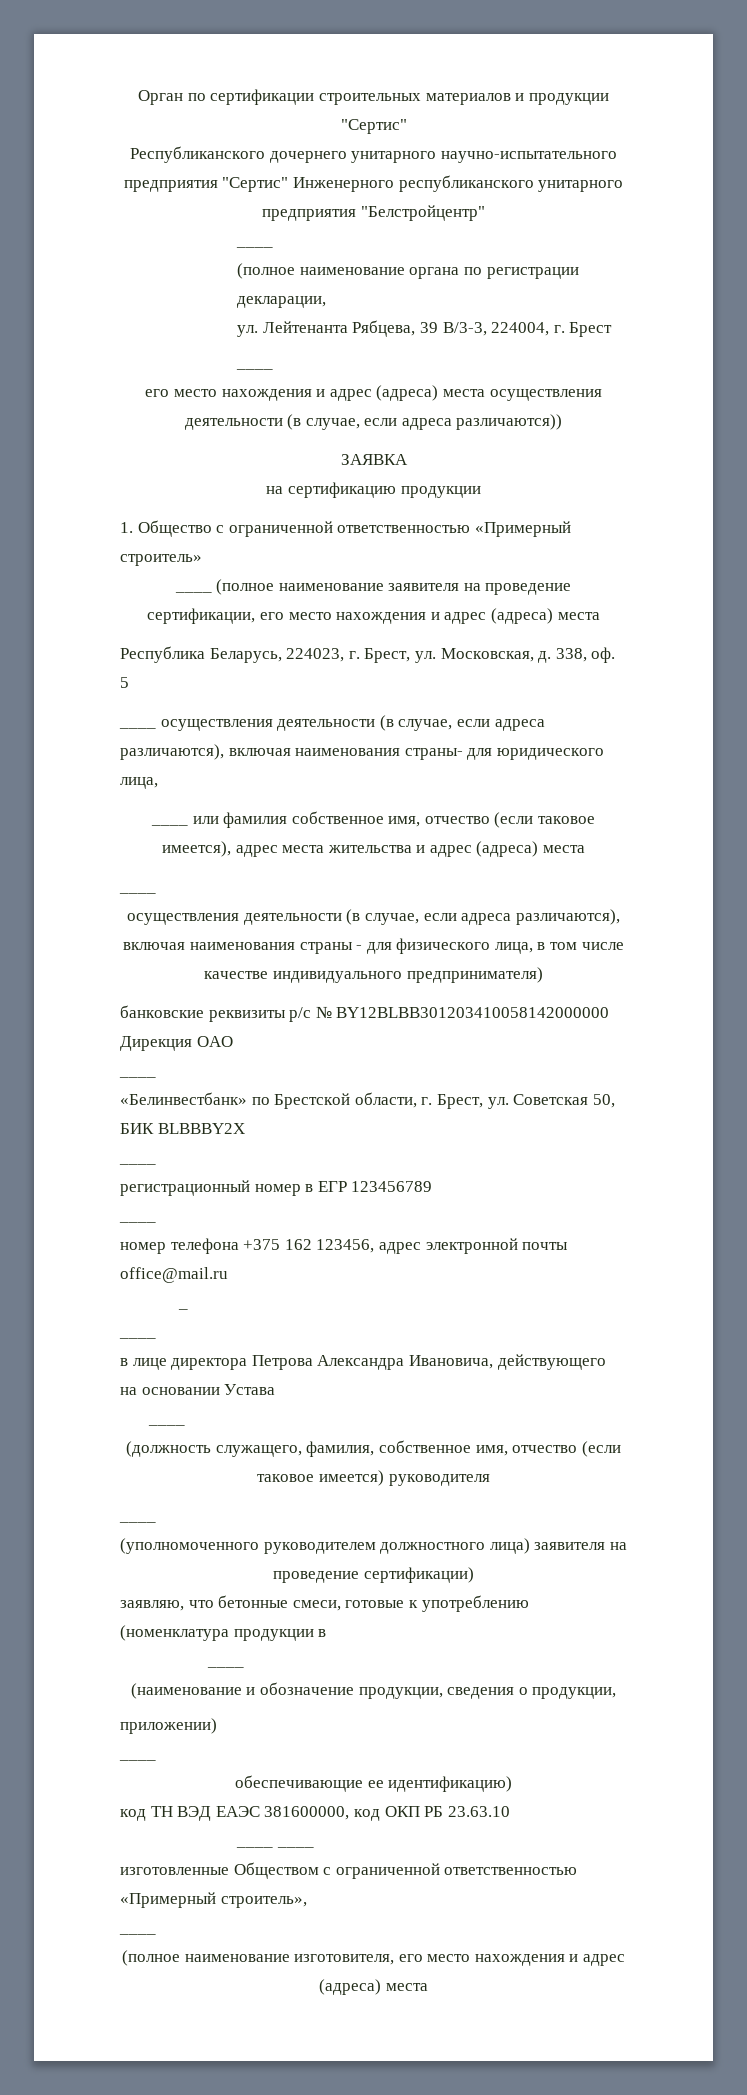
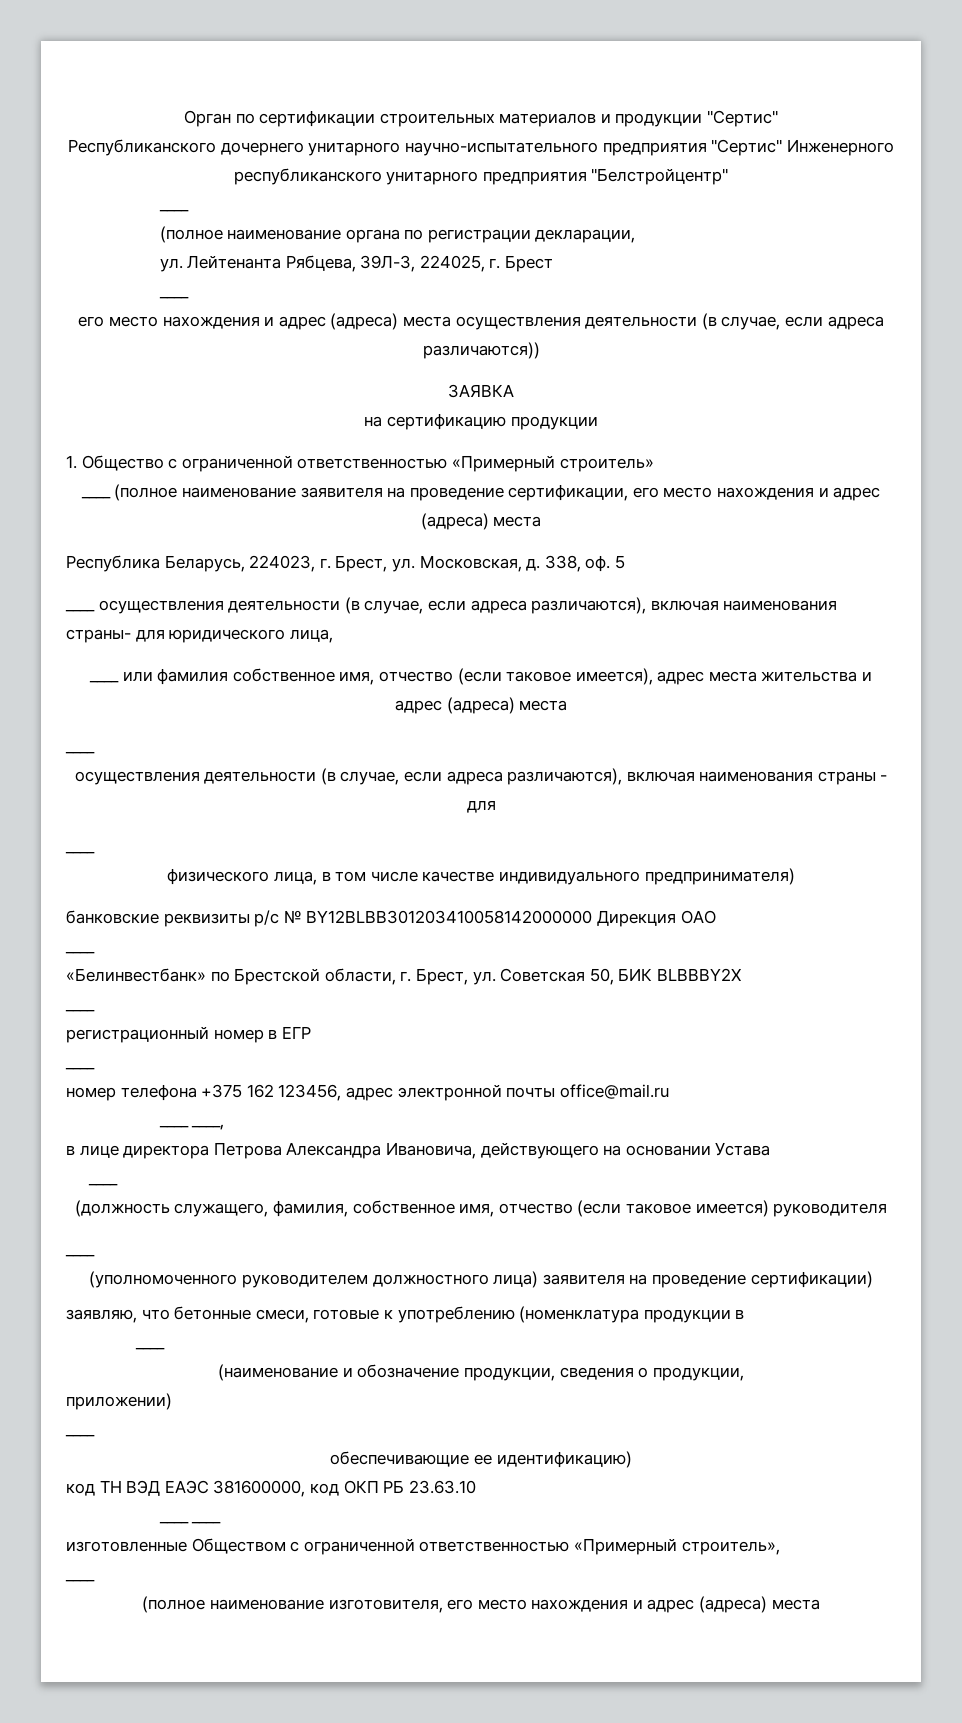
- ул. Лейтенанта Рябцева, 39 В/3-3, 224004, г. Брест
+ ул. Лейтенанта Рябцева, 39Л-3, 224025, г. Брест
- осуществления деятельности (в случае, если адреса различаются), включая наименования страны - для физического лица, в том числе качестве индивидуального предпринимателя)
+ осуществления деятельности (в случае, если адреса различаются), включая наименования страны - для
+ ____
+ физического лица, в том числе качестве индивидуального предпринимателя)
- регистрационный номер в ЕГР 123456789
+ регистрационный номер в ЕГР
- _
- ____
+ ____ ____,

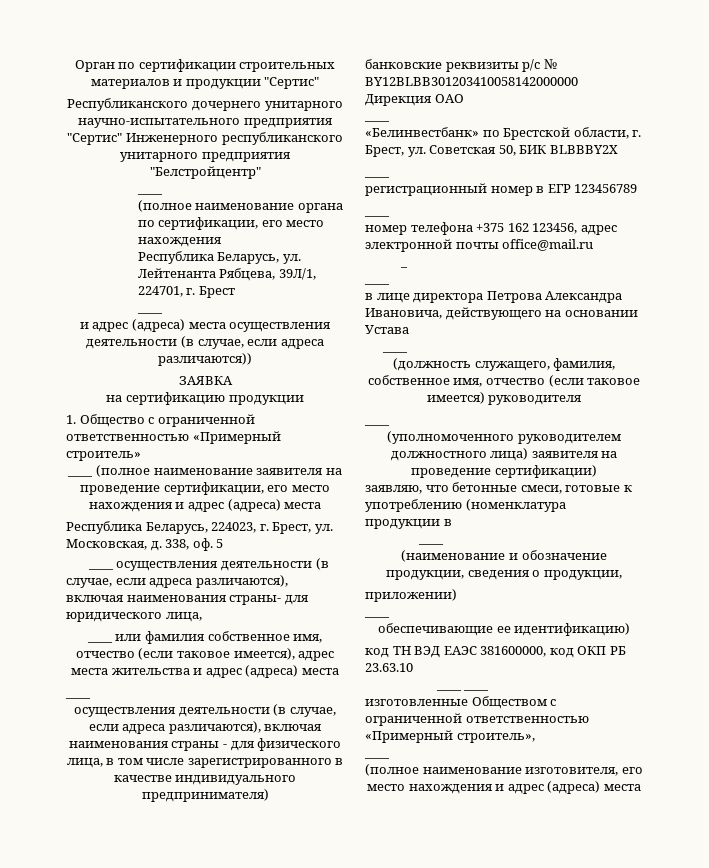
- (полное наименование органа по регистрации декларации,
- ул. Лейтенанта Рябцева, 39Л-3, 224025, г. Брест
+ (полное наименование органа по сертификации, его место нахождения
+ Республика Беларусь, ул. Лейтенанта Рябцева, 39Л/1, 224701, г. Брест
- его место нахождения и адрес (адреса) места осуществления деятельности (в случае, если адреса различаются))
+ и адрес (адреса) места осуществления деятельности (в случае, если адреса различаются))
- осуществления деятельности (в случае, если адреса различаются), включая наименования страны - для
- ____
- физического лица, в том числе качестве индивидуального предпринимателя)
+ осуществления деятельности (в случае, если адреса различаются), включая наименования страны - для физического лица, в том числе зарегистрированного в качестве индивидуального предпринимателя)
- регистрационный номер в ЕГР
+ регистрационный номер в ЕГР 123456789
- ____ ____,
+ _
+ ____

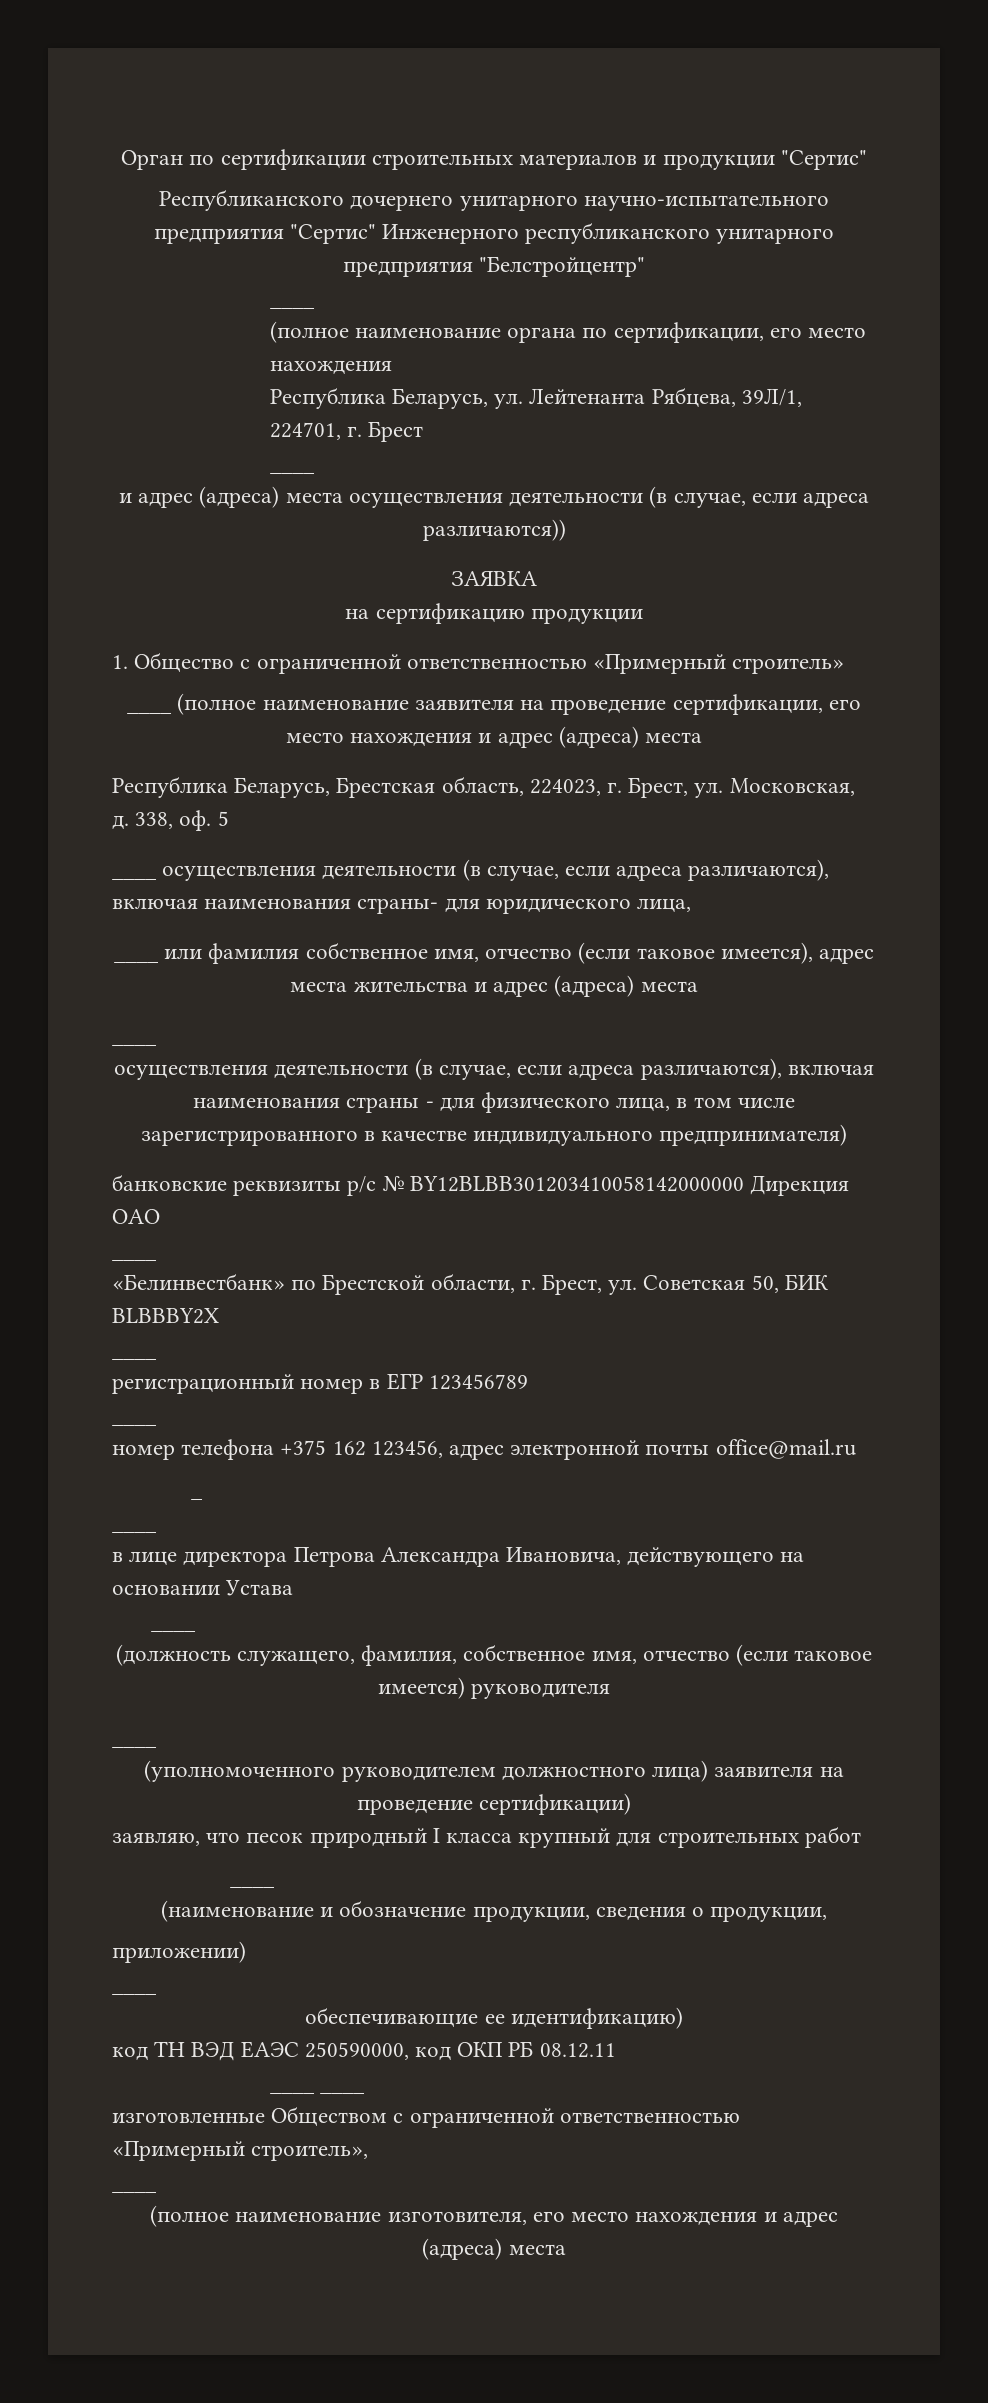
- Республика Беларусь, 224023, г. Брест, ул. Московская, д.
+ Республика Беларусь, Брестская область, 224023, г. Брест, ул. Московская, д.
- заявляю, что бетонные смеси, готовые к употреблению (номенклатура продукции в
+ заявляю, что песок природный I класса крупный для строительных работ
- код ТН ВЭД ЕАЭС 381600000, код ОКП РБ 23.63.10
+ код ТН ВЭД ЕАЭС 250590000, код ОКП РБ 08.12.11

